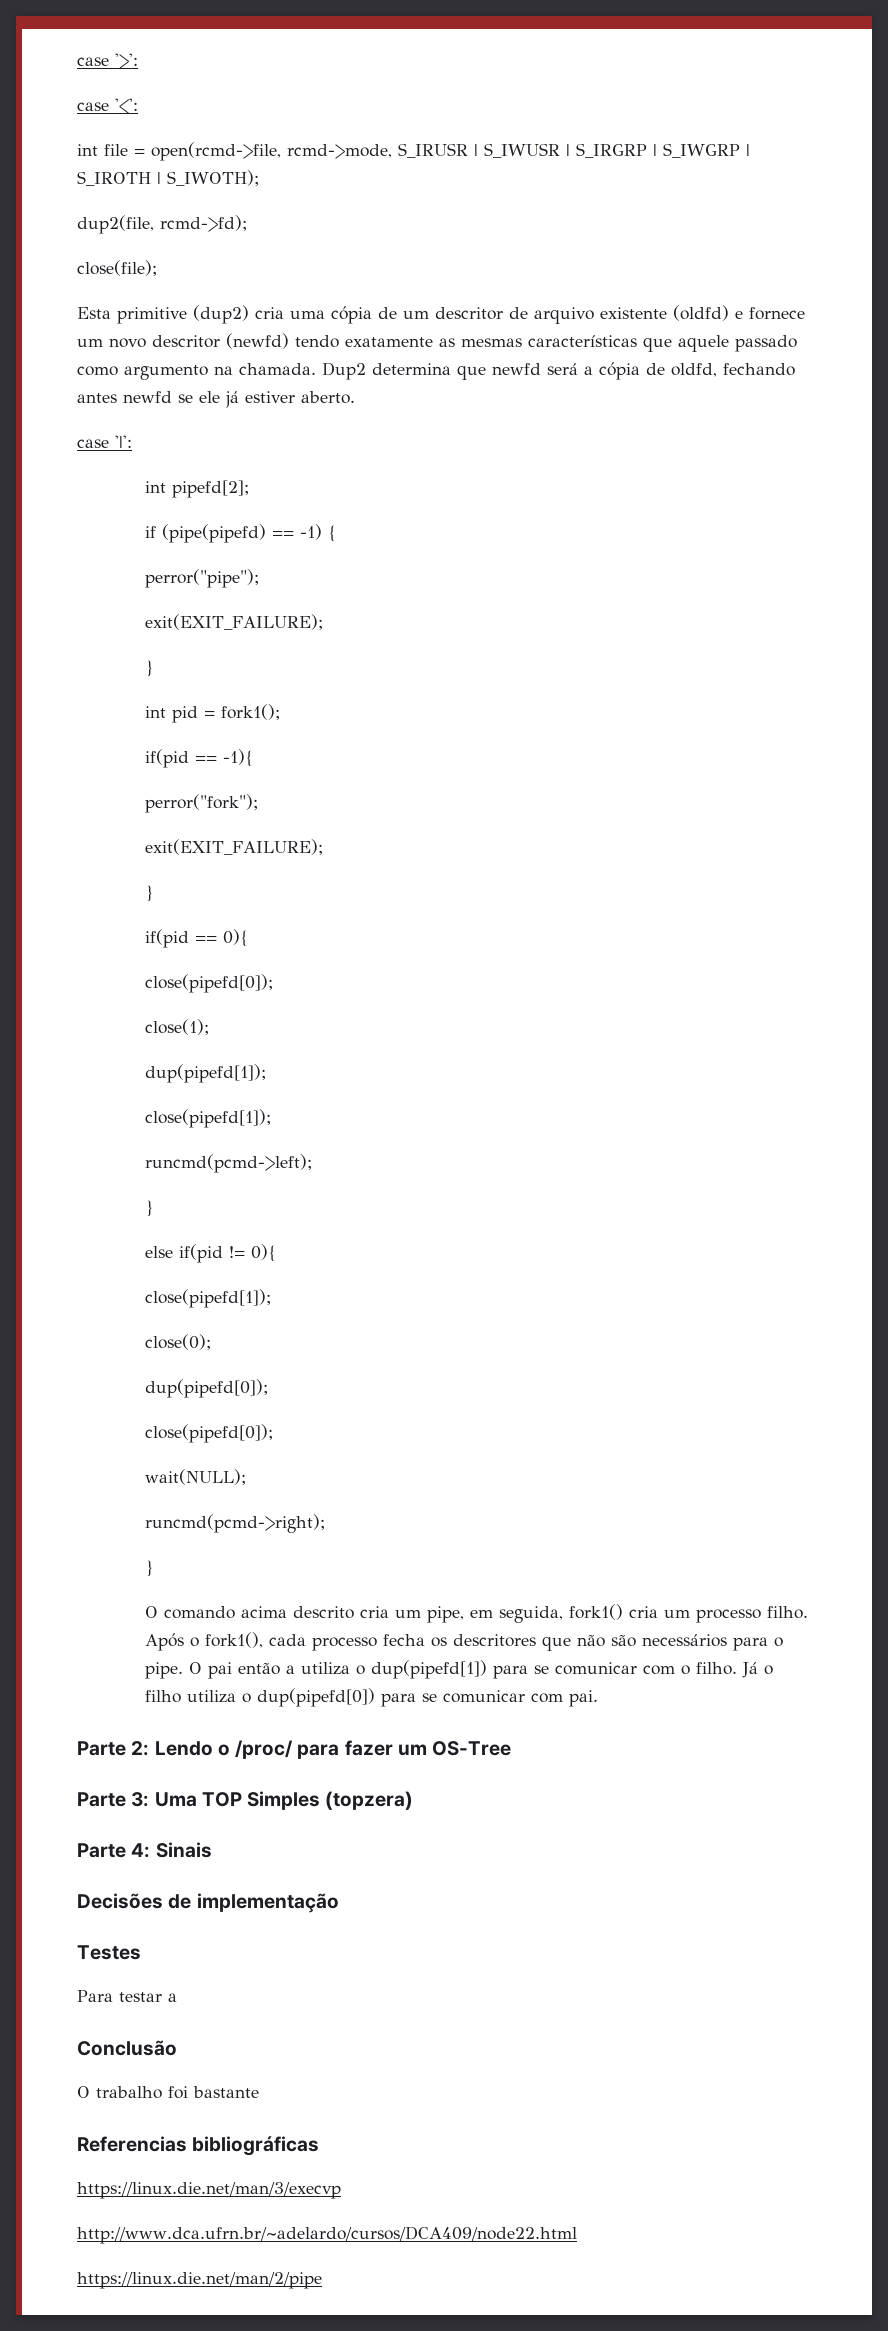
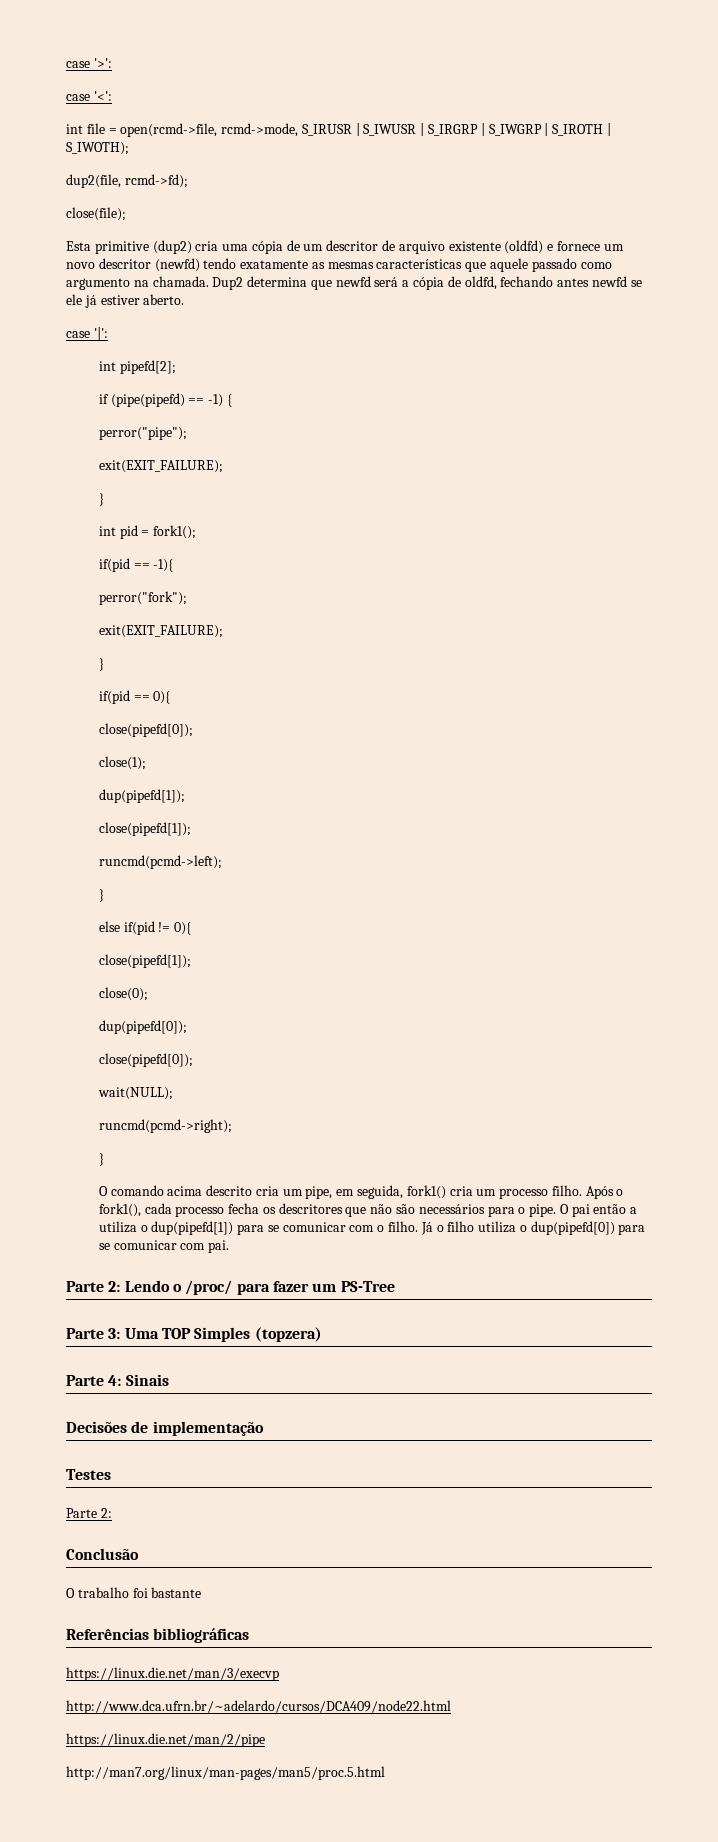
- Parte 2: Lendo o /proc/ para fazer um OS-Tree
+ Parte 2: Lendo o /proc/ para fazer um PS-Tree
  Testes
- Para testar a
+ Parte 2:
- Referencias bibliográficas
+ Referências bibliográficas
+ http://man7.org/linux/man-pages/man5/proc.5.html

